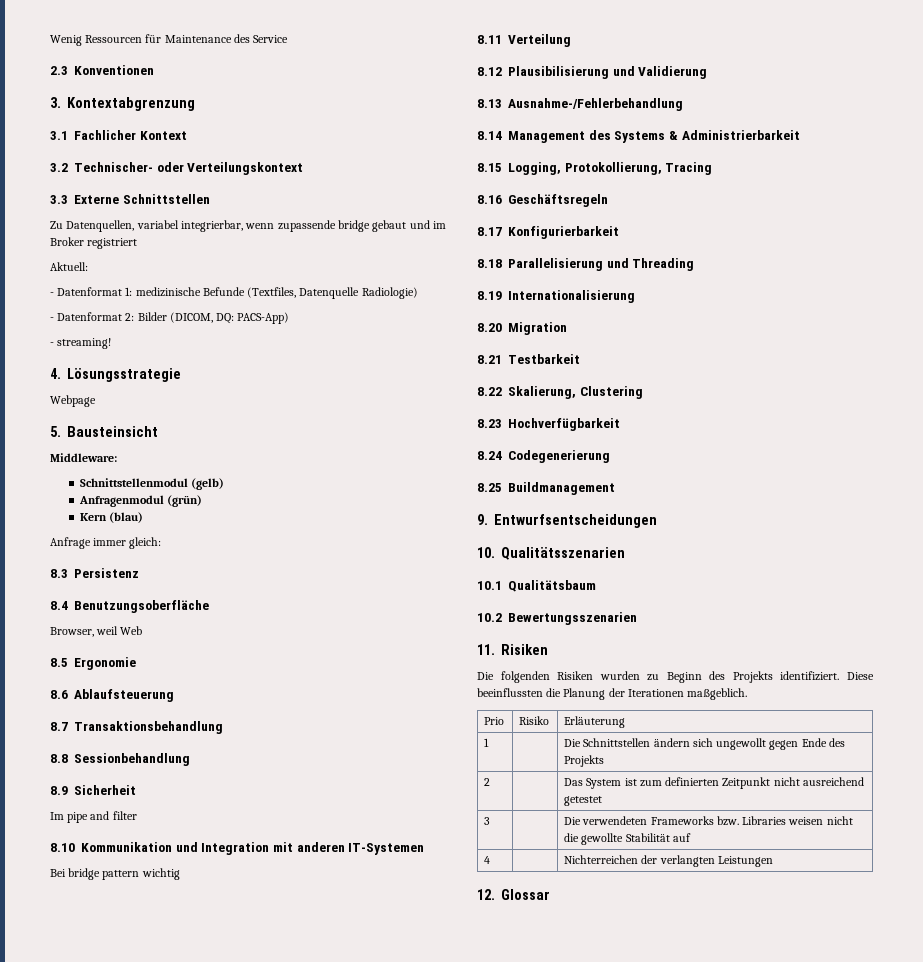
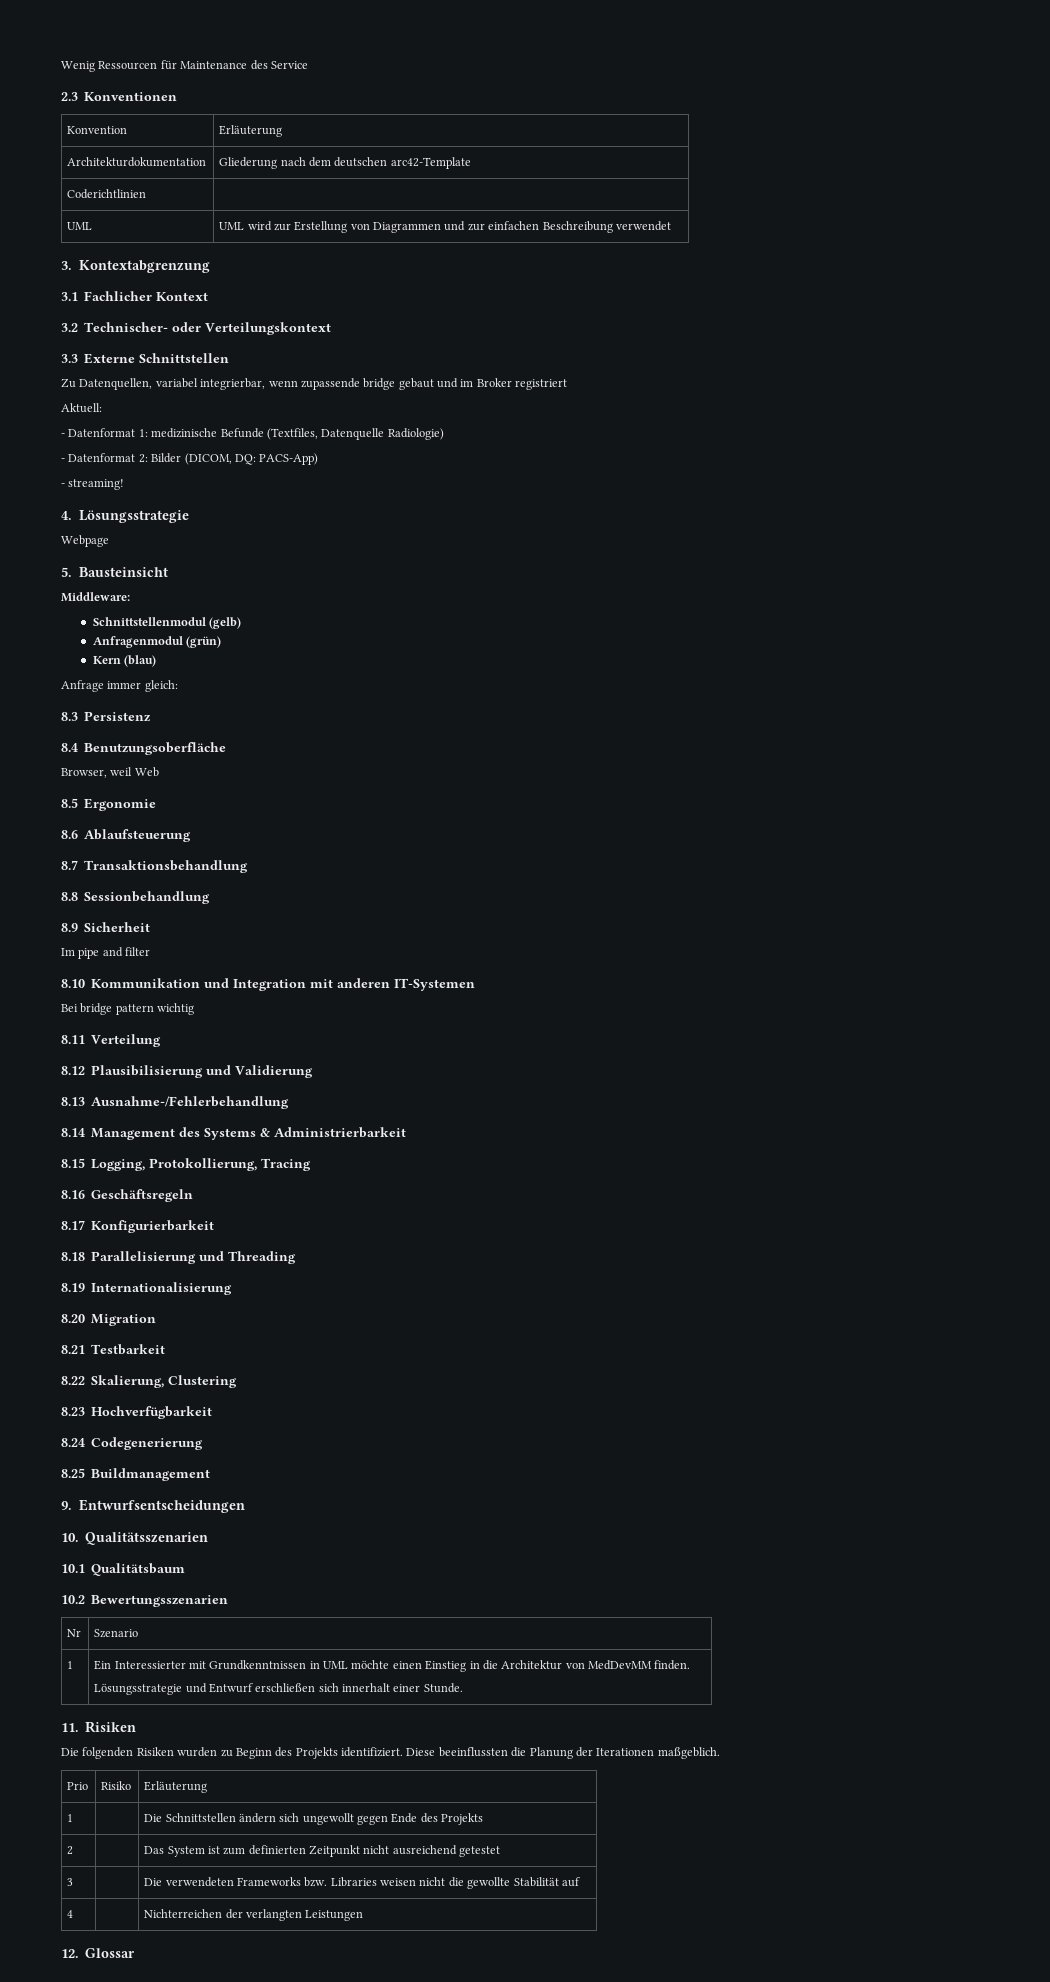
+ Konvention | Erläuterung
+ Architekturdokumentation | Gliederung nach dem deutschen arc42-Template
+ Coderichtlinien |
+ UML | UML wird zur Erstellung von Diagrammen und zur einfachen Beschreibung verwendet
+ Nr | Szenario
+ 1 | Ein Interessierter mit Grundkenntnissen in UML möchte einen Einstieg in die Architektur von MedDevMM finden.
+ Lösungsstrategie und Entwurf erschließen sich innerhalt einer Stunde.

